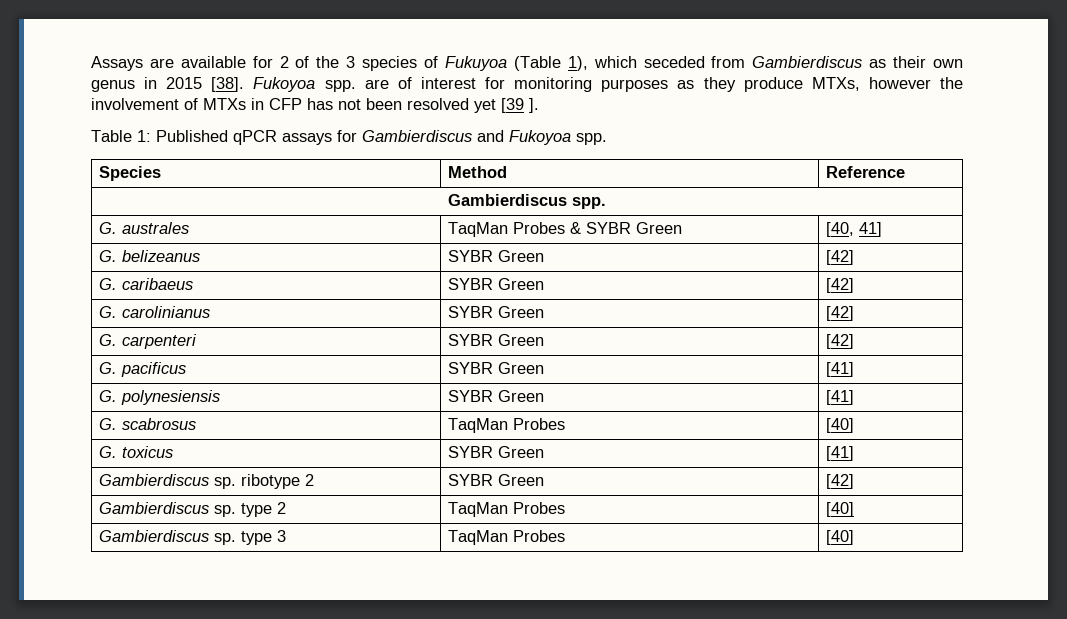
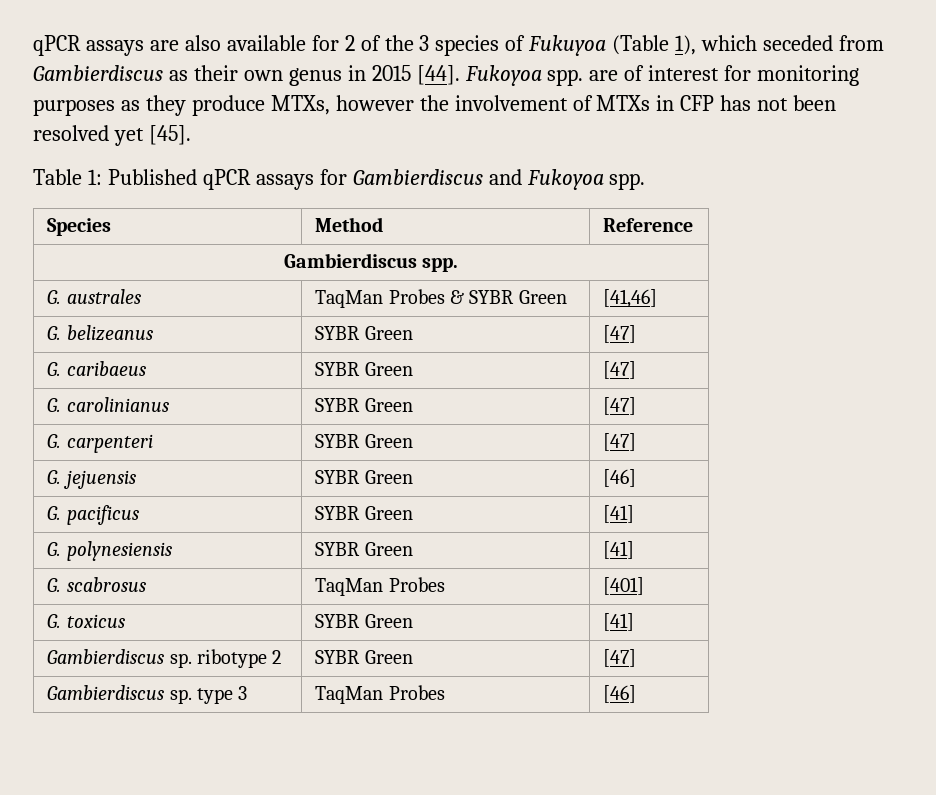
- Assays are available for 2 of the 3 species of Fukuyoa (Table 1), which seceded from Gambierdiscus as their own genus in 2015 [38].
+ qPCR assays are also available for 2 of the 3 species of Fukuyoa (Table 1), which seceded from Gambierdiscus as their own genus in 2015 [44].
- Fukoyoa spp. are of interest for monitoring purposes as they produce MTXs, however the involvement of MTXs in CFP has not been resolved yet [39 ].
+ Fukoyoa spp. are of interest for monitoring purposes as they produce MTXs, however the involvement of MTXs in CFP has not been resolved yet [45].
- G. australes | TaqMan Probes & SYBR Green | [40, 41]
+ G. australes | TaqMan Probes & SYBR Green | [41,46]
- G. belizeanus | SYBR Green | [42]
+ G. belizeanus | SYBR Green | [47]
- G. caribaeus | SYBR Green | [42]
+ G. caribaeus | SYBR Green | [47]
- G. carolinianus | SYBR Green | [42]
+ G. carolinianus | SYBR Green | [47]
- G. carpenteri | SYBR Green | [42]
+ G. carpenteri | SYBR Green | [47]
+ G. jejuensis | SYBR Green | [46]
- G. scabrosus | TaqMan Probes | [40]
+ G. scabrosus | TaqMan Probes | [401]
- Gambierdiscus sp. ribotype 2 | SYBR Green | [42]
- Gambierdiscus sp. type 2 | TaqMan Probes | [40]
+ Gambierdiscus sp. ribotype 2 | SYBR Green | [47]
- Gambierdiscus sp. type 3 | TaqMan Probes | [40]
+ Gambierdiscus sp. type 3 | TaqMan Probes | [46]

